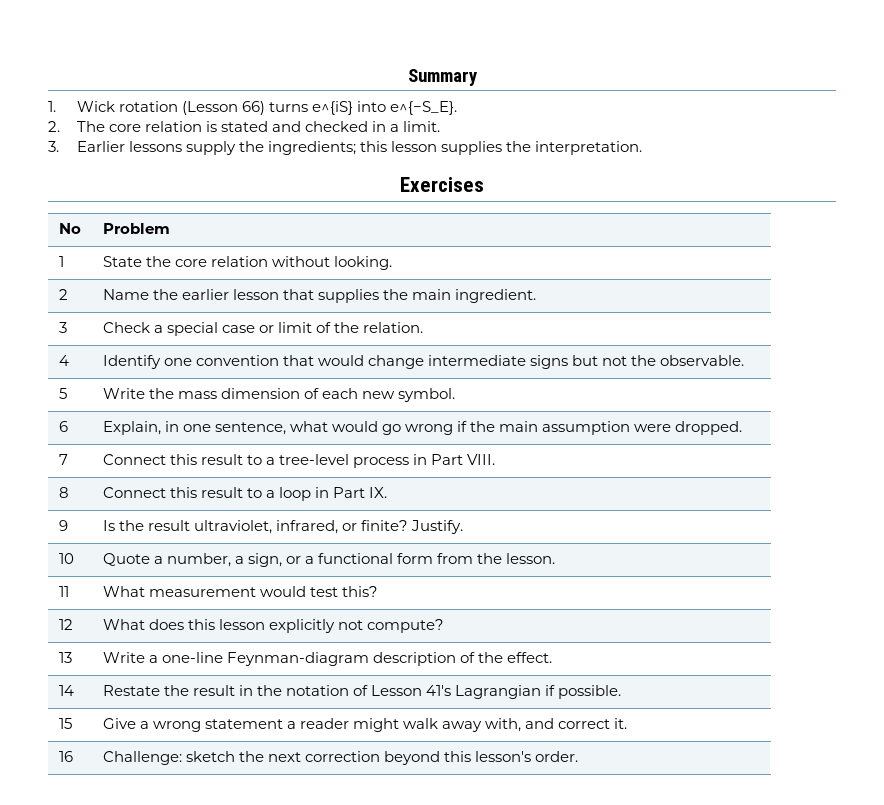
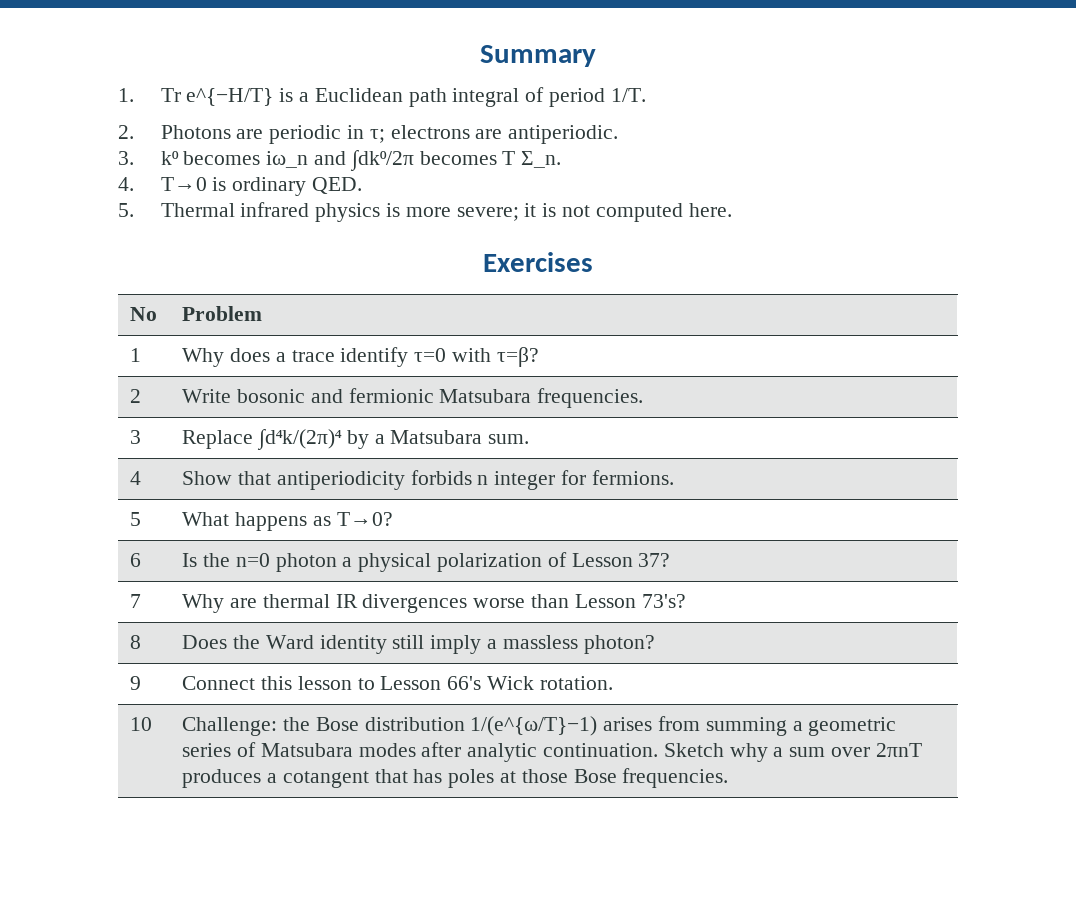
- 1. Wick rotation (Lesson 66) turns e^{iS} into e^{−S_E}.
- 2. The core relation is stated and checked in a limit.
- 3. Earlier lessons supply the ingredients; this lesson supplies the interpretation.
+ 1. Tr e^{−H/T} is a Euclidean path integral of period 1/T.
+ 2. Photons are periodic in τ; electrons are antiperiodic.
+ 3. k⁰ becomes iω_n and ∫dk⁰/2π becomes T Σ_n.
+ 4. T→0 is ordinary QED.
+ 5. Thermal infrared physics is more severe; it is not computed here.
  Exercises
  No | Problem
- 1 | State the core relation without looking.
- 2 | Name the earlier lesson that supplies the main ingredient.
- 3 | Check a special case or limit of the relation.
- 4 | Identify one convention that would change intermediate signs but not the observable.
- 5 | Write the mass dimension of each new symbol.
- 6 | Explain, in one sentence, what would go wrong if the main assumption were dropped.
- 7 | Connect this result to a tree-level process in Part VIII.
- 8 | Connect this result to a loop in Part IX.
- 9 | Is the result ultraviolet, infrared, or finite? Justify.
- 10 | Quote a number, a sign, or a functional form from the lesson.
- 11 | What measurement would test this?
- 12 | What does this lesson explicitly not compute?
- 13 | Write a one-line Feynman-diagram description of the effect.
- 14 | Restate the result in the notation of Lesson 41's Lagrangian if possible.
- 15 | Give a wrong statement a reader might walk away with, and correct it.
- 16 | Challenge: sketch the next correction beyond this lesson's order.
+ 1 | Why does a trace identify τ=0 with τ=β?
+ 2 | Write bosonic and fermionic Matsubara frequencies.
+ 3 | Replace ∫d⁴k/(2π)⁴ by a Matsubara sum.
+ 4 | Show that antiperiodicity forbids n integer for fermions.
+ 5 | What happens as T→0?
+ 6 | Is the n=0 photon a physical polarization of Lesson 37?
+ 7 | Why are thermal IR divergences worse than Lesson 73's?
+ 8 | Does the Ward identity still imply a massless photon?
+ 9 | Connect this lesson to Lesson 66's Wick rotation.
+ 10 | Challenge: the Bose distribution 1/(e^{ω/T}−1) arises from summing a geometric series of Matsubara modes after analytic continuation. Sketch why a sum over 2πnT produces a cotangent that has poles at those Bose frequencies.

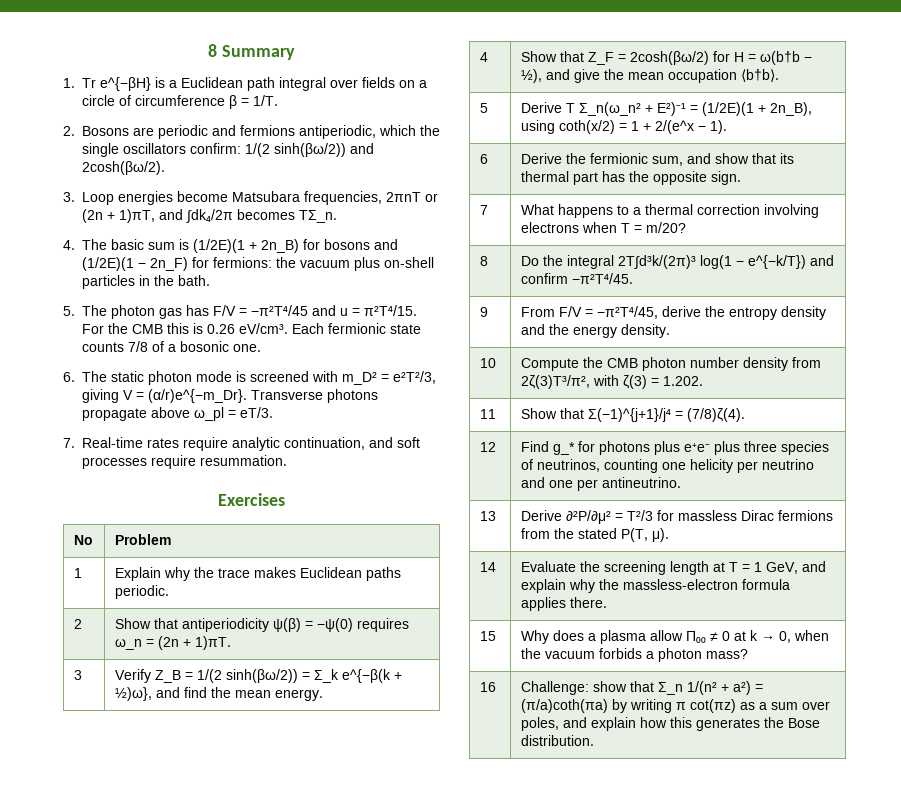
- Summary
+ 8 Summary
- 1. Tr e^{−H/T} is a Euclidean path integral of period 1/T.
+ 1. Tr e^{−βH} is a Euclidean path integral over fields on a circle of circumference β = 1/T.
- 2. Photons are periodic in τ; electrons are antiperiodic.
- 3. k⁰ becomes iω_n and ∫dk⁰/2π becomes T Σ_n.
- 4. T→0 is ordinary QED.
- 5. Thermal infrared physics is more severe; it is not computed here.
+ 2. Bosons are periodic and fermions antiperiodic, which the single oscillators confirm: 1/(2 sinh(βω/2)) and 2cosh(βω/2).
+ 3. Loop energies become Matsubara frequencies, 2πnT or (2n + 1)πT, and ∫dk₄/2π becomes TΣ_n.
+ 4. The basic sum is (1/2E)(1 + 2n_B) for bosons and (1/2E)(1 − 2n_F) for fermions: the vacuum plus on-shell particles in the bath.
+ 5. The photon gas has F/V = −π²T⁴/45 and u = π²T⁴/15. For the CMB this is 0.26 eV/cm³. Each fermionic state counts 7/8 of a bosonic one.
+ 6. The static photon mode is screened with m_D² = e²T²/3, giving V = (α/r)e^{−m_Dr}. Transverse photons propagate above ω_pl = eT/3.
+ 7. Real-time rates require analytic continuation, and soft processes require resummation.
  Exercises
  No | Problem
- 1 | Why does a trace identify τ=0 with τ=β?
- 2 | Write bosonic and fermionic Matsubara frequencies.
- 3 | Replace ∫d⁴k/(2π)⁴ by a Matsubara sum.
- 4 | Show that antiperiodicity forbids n integer for fermions.
- 5 | What happens as T→0?
- 6 | Is the n=0 photon a physical polarization of Lesson 37?
- 7 | Why are thermal IR divergences worse than Lesson 73's?
- 8 | Does the Ward identity still imply a massless photon?
- 9 | Connect this lesson to Lesson 66's Wick rotation.
- 10 | Challenge: the Bose distribution 1/(e^{ω/T}−1) arises from summing a geometric series of Matsubara modes after analytic continuation. Sketch why a sum over 2πnT produces a cotangent that has poles at those Bose frequencies.
+ 1 | Explain why the trace makes Euclidean paths periodic.
+ 2 | Show that antiperiodicity ψ(β) = −ψ(0) requires ω_n = (2n + 1)πT.
+ 3 | Verify Z_B = 1/(2 sinh(βω/2)) = Σ_k e^{−β(k + ½)ω}, and find the mean energy.
+ 4 | Show that Z_F = 2cosh(βω/2) for H = ω(b†b − ½), and give the mean occupation ⟨b†b⟩.
+ 5 | Derive T Σ_n(ω_n² + E²)⁻¹ = (1/2E)(1 + 2n_B), using coth(x/2) = 1 + 2/(e^x − 1).
+ 6 | Derive the fermionic sum, and show that its thermal part has the opposite sign.
+ 7 | What happens to a thermal correction involving electrons when T = m/20?
+ 8 | Do the integral 2T∫d³k/(2π)³ log(1 − e^{−k/T}) and confirm −π²T⁴/45.
+ 9 | From F/V = −π²T⁴/45, derive the entropy density and the energy density.
+ 10 | Compute the CMB photon number density from 2ζ(3)T³/π², with ζ(3) = 1.202.
+ 11 | Show that Σ(−1)^{j+1}/j⁴ = (7/8)ζ(4).
+ 12 | Find g_* for photons plus e⁺e⁻ plus three species of neutrinos, counting one helicity per neutrino and one per antineutrino.
+ 13 | Derive ∂²P/∂μ² = T²/3 for massless Dirac fermions from the stated P(T, μ).
+ 14 | Evaluate the screening length at T = 1 GeV, and explain why the massless-electron formula applies there.
+ 15 | Why does a plasma allow Π₀₀ ≠ 0 at k → 0, when the vacuum forbids a photon mass?
+ 16 | Challenge: show that Σ_n 1/(n² + a²) = (π/a)coth(πa) by writing π cot(πz) as a sum over poles, and explain how this generates the Bose distribution.

